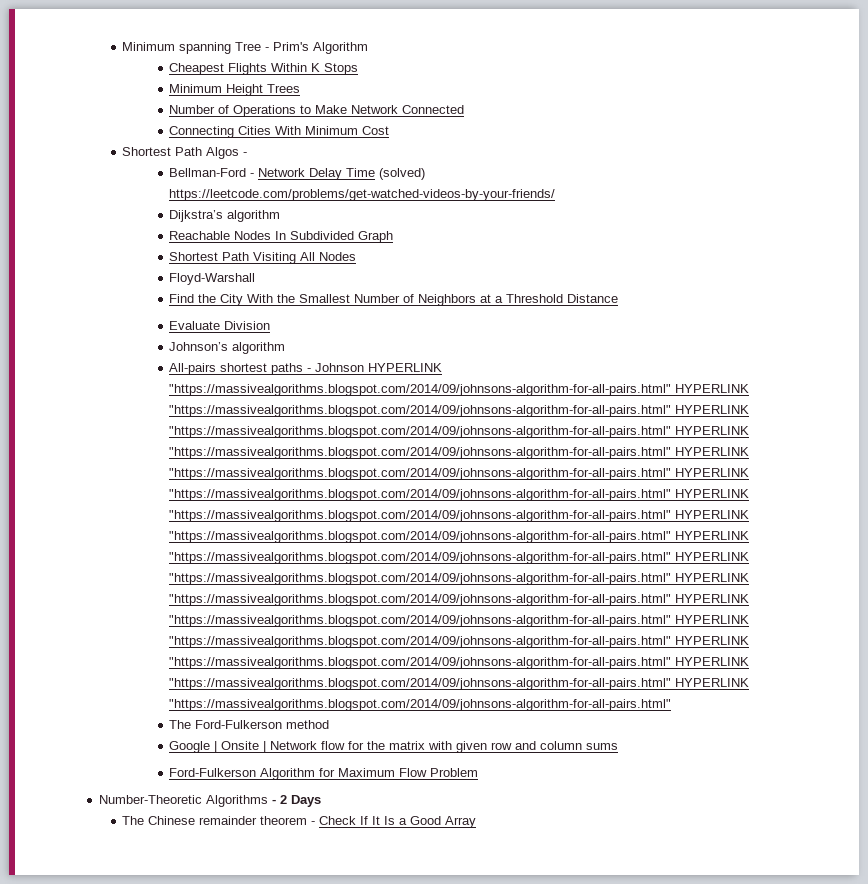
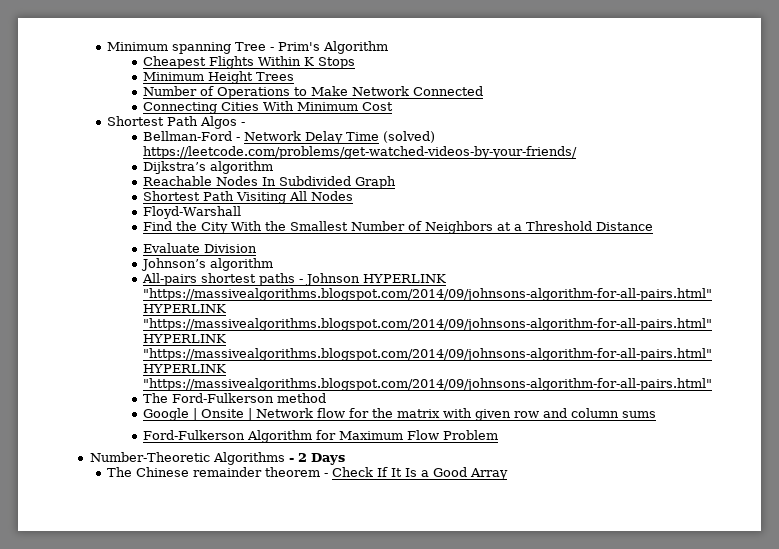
- All-pairs shortest paths - Johnson HYPERLINK "https://massivealgorithms.blogspot.com/2014/09/johnsons-algorithm-for-all-pairs.html" HYPERLINK "https://massivealgorithms.blogspot.com/2014/09/johnsons-algorithm-for-all-pairs.html" HYPERLINK "https://massivealgorithms.blogspot.com/2014/09/johnsons-algorithm-for-all-pairs.html" HYPERLINK "https://massivealgorithms.blogspot.com/2014/09/johnsons-algorithm-for-all-pairs.html" HYPERLINK "https://massivealgorithms.blogspot.com/2014/09/johnsons-algorithm-for-all-pairs.html" HYPERLINK "https://massivealgorithms.blogspot.com/2014/09/johnsons-algorithm-for-all-pairs.html" HYPERLINK "https://massivealgorithms.blogspot.com/2014/09/johnsons-algorithm-for-all-pairs.html" HYPERLINK "https://massivealgorithms.blogspot.com/2014/09/johnsons-algorithm-for-all-pairs.html" HYPERLINK "https://massivealgorithms.blogspot.com/2014/09/johnsons-algorithm-for-all-pairs.html" HYPERLINK "https://massivealgorithms.blogspot.com/2014/09/johnsons-algorithm-for-all-pairs.html" HYPERLINK "https://massivealgorithms.blogspot.com/2014/09/johnsons-algorithm-for-all-pairs.html" HYPERLINK "https://massivealgorithms.blogspot.com/2014/09/johnsons-algorithm-for-all-pairs.html" HYPERLINK "https://massivealgorithms.blogspot.com/2014/09/johnsons-algorithm-for-all-pairs.html" HYPERLINK "https://massivealgorithms.blogspot.com/2014/09/johnsons-algorithm-for-all-pairs.html" HYPERLINK "https://massivealgorithms.blogspot.com/2014/09/johnsons-algorithm-for-all-pairs.html" HYPERLINK "https://massivealgorithms.blogspot.com/2014/09/johnsons-algorithm-for-all-pairs.html"
+ All-pairs shortest paths - Johnson HYPERLINK "https://massivealgorithms.blogspot.com/2014/09/johnsons-algorithm-for-all-pairs.html" HYPERLINK "https://massivealgorithms.blogspot.com/2014/09/johnsons-algorithm-for-all-pairs.html" HYPERLINK "https://massivealgorithms.blogspot.com/2014/09/johnsons-algorithm-for-all-pairs.html" HYPERLINK "https://massivealgorithms.blogspot.com/2014/09/johnsons-algorithm-for-all-pairs.html"

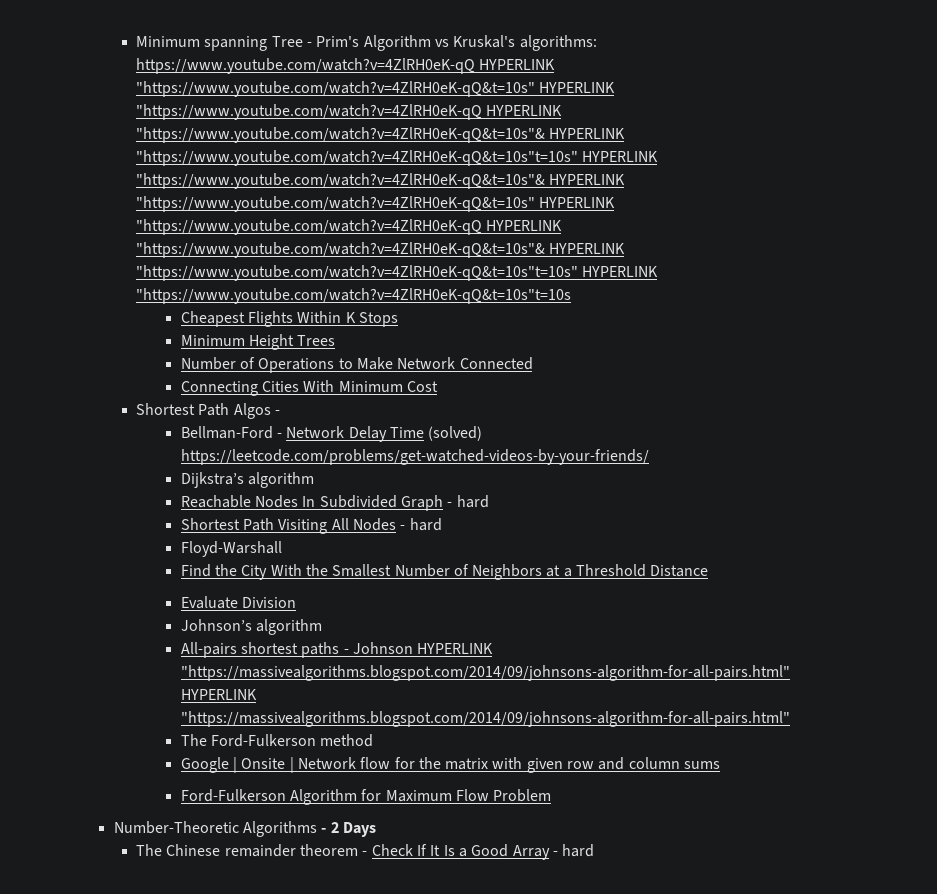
- Minimum spanning Tree - Prim's Algorithm
+ Minimum spanning Tree - Prim's Algorithm vs Kruskal's algorithms: https://www.youtube.com/watch?v=4ZlRH0eK-qQ HYPERLINK "https://www.youtube.com/watch?v=4ZlRH0eK-qQ&t=10s" HYPERLINK "https://www.youtube.com/watch?v=4ZlRH0eK-qQ HYPERLINK "https://www.youtube.com/watch?v=4ZlRH0eK-qQ&t=10s"& HYPERLINK "https://www.youtube.com/watch?v=4ZlRH0eK-qQ&t=10s"t=10s" HYPERLINK "https://www.youtube.com/watch?v=4ZlRH0eK-qQ&t=10s"& HYPERLINK "https://www.youtube.com/watch?v=4ZlRH0eK-qQ&t=10s" HYPERLINK "https://www.youtube.com/watch?v=4ZlRH0eK-qQ HYPERLINK "https://www.youtube.com/watch?v=4ZlRH0eK-qQ&t=10s"& HYPERLINK "https://www.youtube.com/watch?v=4ZlRH0eK-qQ&t=10s"t=10s" HYPERLINK "https://www.youtube.com/watch?v=4ZlRH0eK-qQ&t=10s"t=10s
- Reachable Nodes In Subdivided Graph
+ Reachable Nodes In Subdivided Graph - hard
- Shortest Path Visiting All Nodes
+ Shortest Path Visiting All Nodes - hard
- All-pairs shortest paths - Johnson HYPERLINK "https://massivealgorithms.blogspot.com/2014/09/johnsons-algorithm-for-all-pairs.html" HYPERLINK "https://massivealgorithms.blogspot.com/2014/09/johnsons-algorithm-for-all-pairs.html" HYPERLINK "https://massivealgorithms.blogspot.com/2014/09/johnsons-algorithm-for-all-pairs.html" HYPERLINK "https://massivealgorithms.blogspot.com/2014/09/johnsons-algorithm-for-all-pairs.html"
+ All-pairs shortest paths - Johnson HYPERLINK "https://massivealgorithms.blogspot.com/2014/09/johnsons-algorithm-for-all-pairs.html" HYPERLINK "https://massivealgorithms.blogspot.com/2014/09/johnsons-algorithm-for-all-pairs.html"
- The Chinese remainder theorem - Check If It Is a Good Array
+ The Chinese remainder theorem - Check If It Is a Good Array - hard

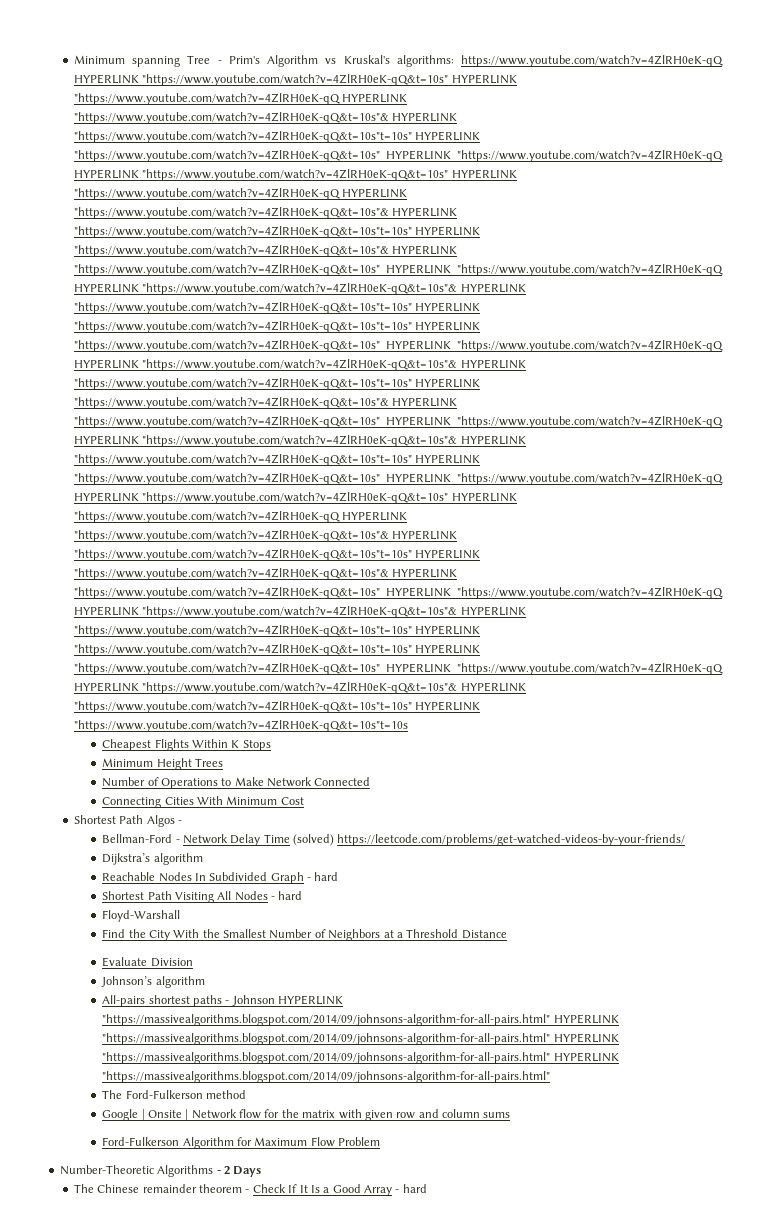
- Minimum spanning Tree - Prim's Algorithm vs Kruskal's algorithms: https://www.youtube.com/watch?v=4ZlRH0eK-qQ HYPERLINK "https://www.youtube.com/watch?v=4ZlRH0eK-qQ&t=10s" HYPERLINK "https://www.youtube.com/watch?v=4ZlRH0eK-qQ HYPERLINK "https://www.youtube.com/watch?v=4ZlRH0eK-qQ&t=10s"& HYPERLINK "https://www.youtube.com/watch?v=4ZlRH0eK-qQ&t=10s"t=10s" HYPERLINK "https://www.youtube.com/watch?v=4ZlRH0eK-qQ&t=10s"& HYPERLINK "https://www.youtube.com/watch?v=4ZlRH0eK-qQ&t=10s" HYPERLINK "https://www.youtube.com/watch?v=4ZlRH0eK-qQ HYPERLINK "https://www.youtube.com/watch?v=4ZlRH0eK-qQ&t=10s"& HYPERLINK "https://www.youtube.com/watch?v=4ZlRH0eK-qQ&t=10s"t=10s" HYPERLINK "https://www.youtube.com/watch?v=4ZlRH0eK-qQ&t=10s"t=10s
+ Minimum spanning Tree - Prim's Algorithm vs Kruskal's algorithms: https://www.youtube.com/watch?v=4ZlRH0eK-qQ HYPERLINK "https://www.youtube.com/watch?v=4ZlRH0eK-qQ&t=10s" HYPERLINK "https://www.youtube.com/watch?v=4ZlRH0eK-qQ HYPERLINK "https://www.youtube.com/watch?v=4ZlRH0eK-qQ&t=10s"& HYPERLINK "https://www.youtube.com/watch?v=4ZlRH0eK-qQ&t=10s"t=10s" HYPERLINK "https://www.youtube.com/watch?v=4ZlRH0eK-qQ&t=10s" HYPERLINK "https://www.youtube.com/watch?v=4ZlRH0eK-qQ HYPERLINK "https://www.youtube.com/watch?v=4ZlRH0eK-qQ&t=10s" HYPERLINK "https://www.youtube.com/watch?v=4ZlRH0eK-qQ HYPERLINK "https://www.youtube.com/watch?v=4ZlRH0eK-qQ&t=10s"& HYPERLINK "https://www.youtube.com/watch?v=4ZlRH0eK-qQ&t=10s"t=10s" HYPERLINK "https://www.youtube.com/watch?v=4ZlRH0eK-qQ&t=10s"& HYPERLINK "https://www.youtube.com/watch?v=4ZlRH0eK-qQ&t=10s" HYPERLINK "https://www.youtube.com/watch?v=4ZlRH0eK-qQ HYPERLINK "https://www.youtube.com/watch?v=4ZlRH0eK-qQ&t=10s"& HYPERLINK "https://www.youtube.com/watch?v=4ZlRH0eK-qQ&t=10s"t=10s" HYPERLINK "https://www.youtube.com/watch?v=4ZlRH0eK-qQ&t=10s"t=10s" HYPERLINK "https://www.youtube.com/watch?v=4ZlRH0eK-qQ&t=10s" HYPERLINK "https://www.youtube.com/watch?v=4ZlRH0eK-qQ HYPERLINK "https://www.youtube.com/watch?v=4ZlRH0eK-qQ&t=10s"& HYPERLINK "https://www.youtube.com/watch?v=4ZlRH0eK-qQ&t=10s"t=10s" HYPERLINK "https://www.youtube.com/watch?v=4ZlRH0eK-qQ&t=10s"& HYPERLINK "https://www.youtube.com/watch?v=4ZlRH0eK-qQ&t=10s" HYPERLINK "https://www.youtube.com/watch?v=4ZlRH0eK-qQ HYPERLINK "https://www.youtube.com/watch?v=4ZlRH0eK-qQ&t=10s"& HYPERLINK "https://www.youtube.com/watch?v=4ZlRH0eK-qQ&t=10s"t=10s" HYPERLINK "https://www.youtube.com/watch?v=4ZlRH0eK-qQ&t=10s" HYPERLINK "https://www.youtube.com/watch?v=4ZlRH0eK-qQ HYPERLINK "https://www.youtube.com/watch?v=4ZlRH0eK-qQ&t=10s" HYPERLINK "https://www.youtube.com/watch?v=4ZlRH0eK-qQ HYPERLINK "https://www.youtube.com/watch?v=4ZlRH0eK-qQ&t=10s"& HYPERLINK "https://www.youtube.com/watch?v=4ZlRH0eK-qQ&t=10s"t=10s" HYPERLINK "https://www.youtube.com/watch?v=4ZlRH0eK-qQ&t=10s"& HYPERLINK "https://www.youtube.com/watch?v=4ZlRH0eK-qQ&t=10s" HYPERLINK "https://www.youtube.com/watch?v=4ZlRH0eK-qQ HYPERLINK "https://www.youtube.com/watch?v=4ZlRH0eK-qQ&t=10s"& HYPERLINK "https://www.youtube.com/watch?v=4ZlRH0eK-qQ&t=10s"t=10s" HYPERLINK "https://www.youtube.com/watch?v=4ZlRH0eK-qQ&t=10s"t=10s" HYPERLINK "https://www.youtube.com/watch?v=4ZlRH0eK-qQ&t=10s" HYPERLINK "https://www.youtube.com/watch?v=4ZlRH0eK-qQ HYPERLINK "https://www.youtube.com/watch?v=4ZlRH0eK-qQ&t=10s"& HYPERLINK "https://www.youtube.com/watch?v=4ZlRH0eK-qQ&t=10s"t=10s" HYPERLINK "https://www.youtube.com/watch?v=4ZlRH0eK-qQ&t=10s"t=10s
- All-pairs shortest paths - Johnson HYPERLINK "https://massivealgorithms.blogspot.com/2014/09/johnsons-algorithm-for-all-pairs.html" HYPERLINK "https://massivealgorithms.blogspot.com/2014/09/johnsons-algorithm-for-all-pairs.html"
+ All-pairs shortest paths - Johnson HYPERLINK "https://massivealgorithms.blogspot.com/2014/09/johnsons-algorithm-for-all-pairs.html" HYPERLINK "https://massivealgorithms.blogspot.com/2014/09/johnsons-algorithm-for-all-pairs.html" HYPERLINK "https://massivealgorithms.blogspot.com/2014/09/johnsons-algorithm-for-all-pairs.html" HYPERLINK "https://massivealgorithms.blogspot.com/2014/09/johnsons-algorithm-for-all-pairs.html"

